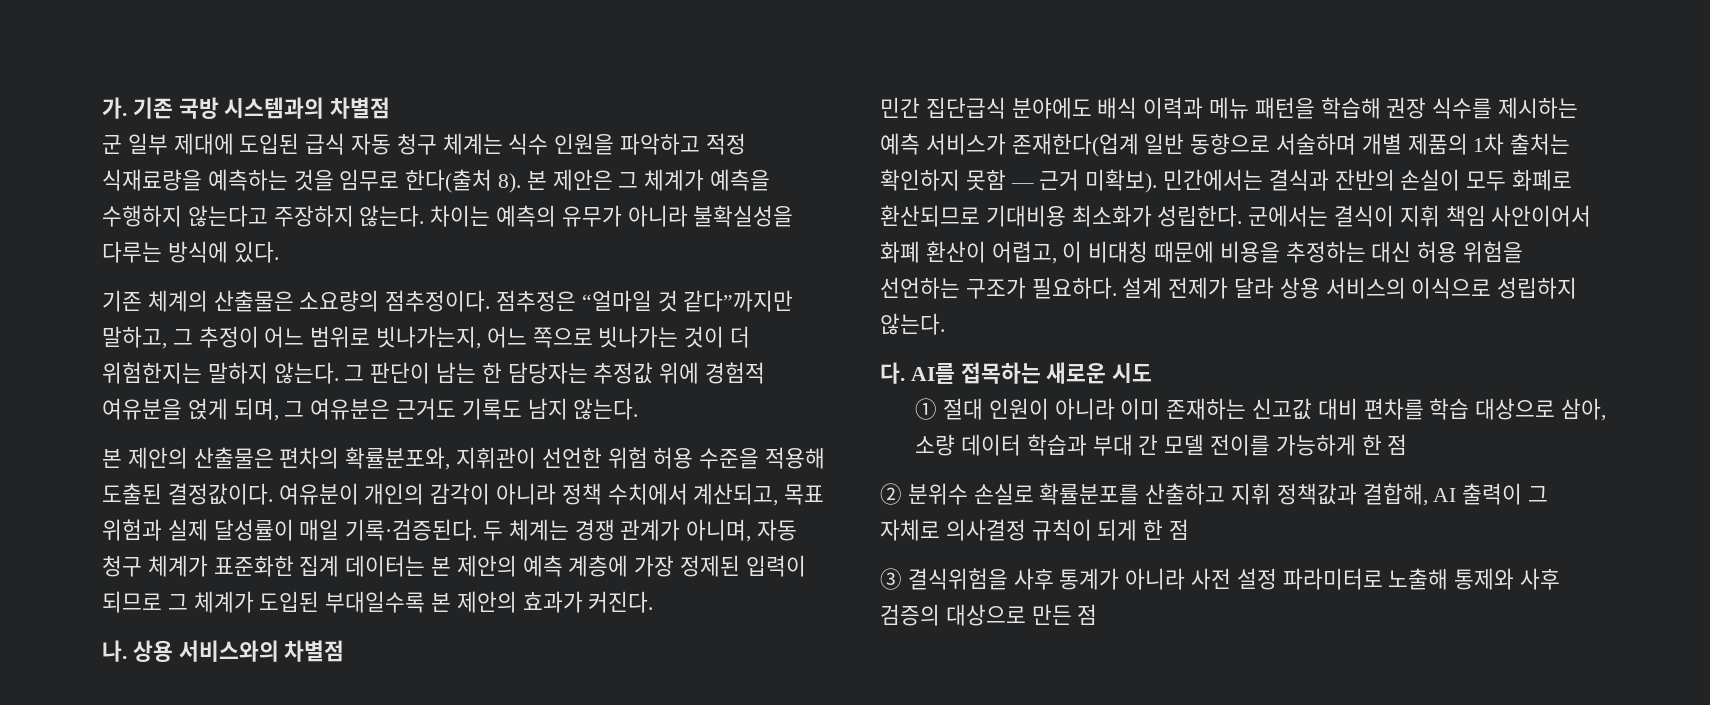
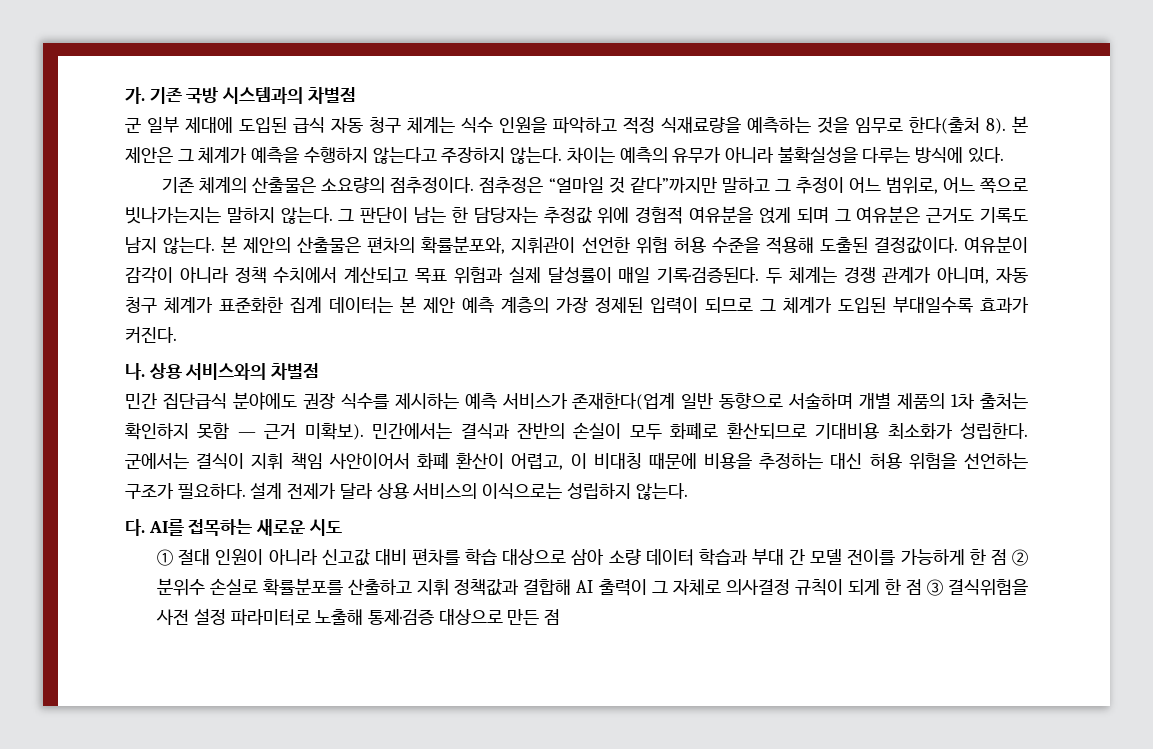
- 점추정은 “얼마일 것 같다”까지만 말하고, 그 추정이 어느 범위로 빗나가는지, 어느 쪽으로 빗나가는 것이 더 위험한지는 말하지 않는다.
+ 점추정은 “얼마일 것 같다”까지만 말하고 그 추정이 어느 범위로, 어느 쪽으로 빗나가는지는 말하지 않는다.
- 그 판단이 남는 한 담당자는 추정값 위에 경험적 여유분을 얹게 되며, 그 여유분은 근거도 기록도 남지 않는다.
- 본 제안의 산출물은 편차의 확률분포와, 지휘관이 선언한 위험 허용 수준을 적용해 도출된 결정값이다.
+ 그 판단이 남는 한 담당자는 추정값 위에 경험적 여유분을 얹게 되며 그 여유분은 근거도 기록도 남지 않는다. 본 제안의 산출물은 편차의 확률분포와, 지휘관이 선언한 위험 허용 수준을 적용해 도출된 결정값이다.
- 여유분이 개인의 감각이 아니라 정책 수치에서 계산되고, 목표 위험과 실제 달성률이 매일 기록·검증된다.
+ 여유분이 감각이 아니라 정책 수치에서 계산되고 목표 위험과 실제 달성률이 매일 기록·검증된다.
- 두 체계는 경쟁 관계가 아니며, 자동 청구 체계가 표준화한 집계 데이터는 본 제안의 예측 계층에 가장 정제된 입력이 되므로 그 체계가 도입된 부대일수록 본 제안의 효과가 커진다.
+ 두 체계는 경쟁 관계가 아니며, 자동 청구 체계가 표준화한 집계 데이터는 본 제안 예측 계층의 가장 정제된 입력이 되므로 그 체계가 도입된 부대일수록 효과가 커진다.
- 민간 집단급식 분야에도 배식 이력과 메뉴 패턴을 학습해 권장 식수를 제시하는 예측 서비스가 존재한다(업계 일반 동향으로 서술하며 개별 제품의 1차 출처는 확인하지 못함 — 근거 미확보).
+ 민간 집단급식 분야에도 권장 식수를 제시하는 예측 서비스가 존재한다(업계 일반 동향으로 서술하며 개별 제품의 1차 출처는 확인하지 못함 — 근거 미확보).
- 설계 전제가 달라 상용 서비스의 이식으로 성립하지 않는다.
+ 설계 전제가 달라 상용 서비스의 이식으로는 성립하지 않는다.
- ① 절대 인원이 아니라 이미 존재하는 신고값 대비 편차를 학습 대상으로 삼아, 소량 데이터 학습과 부대 간 모델 전이를 가능하게 한 점
- ② 분위수 손실로 확률분포를 산출하고 지휘 정책값과 결합해, AI 출력이 그 자체로 의사결정 규칙이 되게 한 점
- ③ 결식위험을 사후 통계가 아니라 사전 설정 파라미터로 노출해 통제와 사후 검증의 대상으로 만든 점
+ ① 절대 인원이 아니라 신고값 대비 편차를 학습 대상으로 삼아 소량 데이터 학습과 부대 간 모델 전이를 가능하게 한 점 ② 분위수 손실로 확률분포를 산출하고 지휘 정책값과 결합해 AI 출력이 그 자체로 의사결정 규칙이 되게 한 점 ③ 결식위험을 사전 설정 파라미터로 노출해 통제·검증 대상으로 만든 점

